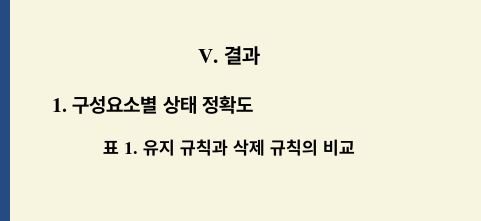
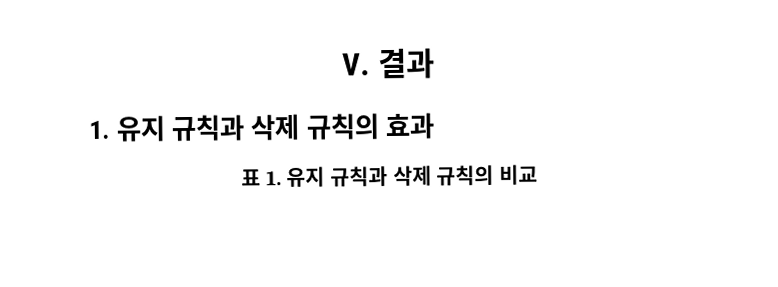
- 1. 구성요소별 상태 정확도
+ 1. 유지 규칙과 삭제 규칙의 효과

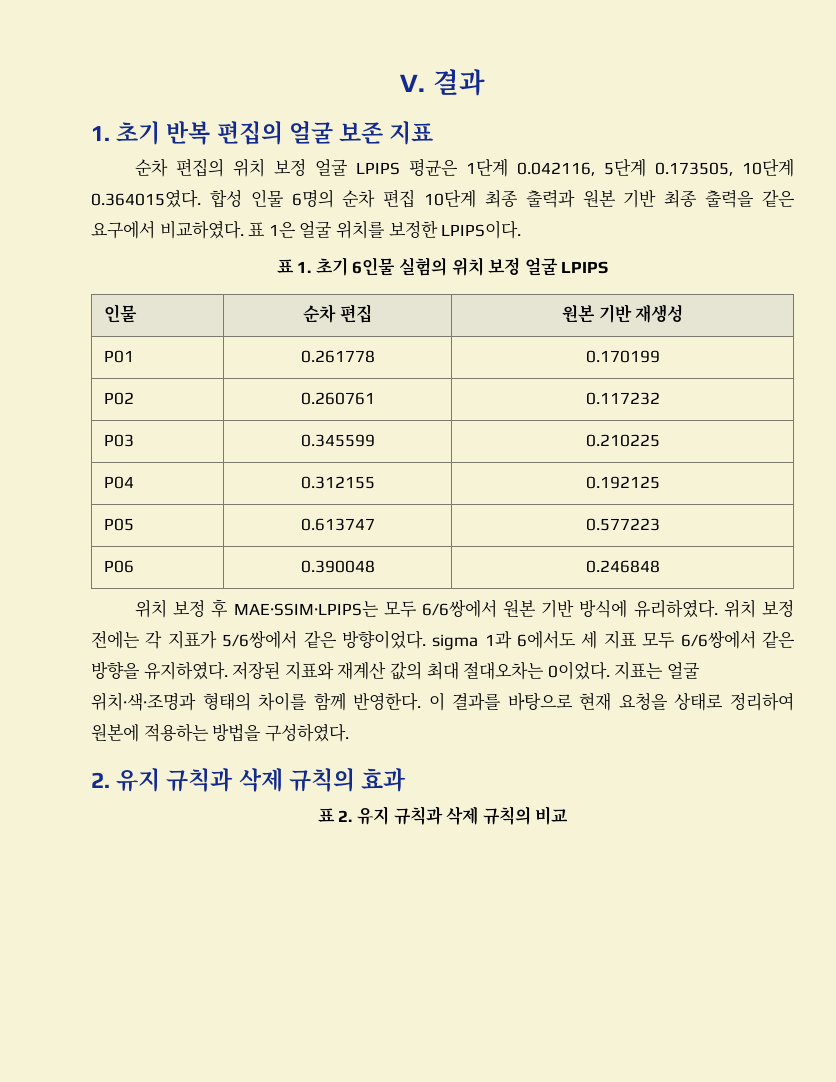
- 1. 유지 규칙과 삭제 규칙의 효과
+ 1. 초기 반복 편집의 얼굴 보존 지표
+ 순차 편집의 위치 보정 얼굴 LPIPS 평균은 1단계 0.042116, 5단계 0.173505, 10단계 0.364015였다. 합성 인물 6명의 순차 편집 10단계 최종 출력과 원본 기반 최종 출력을 같은 요구에서 비교하였다. 표 1은 얼굴 위치를 보정한 LPIPS이다.
+ 표 1. 초기 6인물 실험의 위치 보정 얼굴 LPIPS
+ 인물 | 순차 편집 | 원본 기반 재생성
+ P01 | 0.261778 | 0.170199
+ P02 | 0.260761 | 0.117232
+ P03 | 0.345599 | 0.210225
+ P04 | 0.312155 | 0.192125
+ P05 | 0.613747 | 0.577223
+ P06 | 0.390048 | 0.246848
+ 위치 보정 후 MAE·SSIM·LPIPS는 모두 6/6쌍에서 원본 기반 방식에 유리하였다. 위치 보정 전에는 각 지표가 5/6쌍에서 같은 방향이었다. sigma 1과 6에서도 세 지표 모두 6/6쌍에서 같은 방향을 유지하였다. 저장된 지표와 재계산 값의 최대 절대오차는 0이었다. 지표는 얼굴 위치·색·조명과 형태의 차이를 함께 반영한다. 이 결과를 바탕으로 현재 요청을 상태로 정리하여 원본에 적용하는 방법을 구성하였다.
+ 2. 유지 규칙과 삭제 규칙의 효과
- 표 1. 유지 규칙과 삭제 규칙의 비교
+ 표 2. 유지 규칙과 삭제 규칙의 비교

